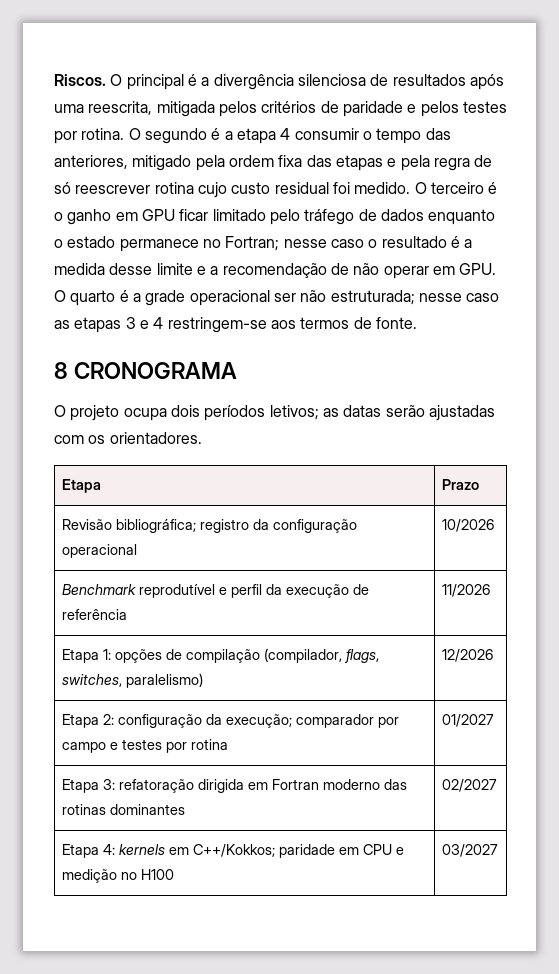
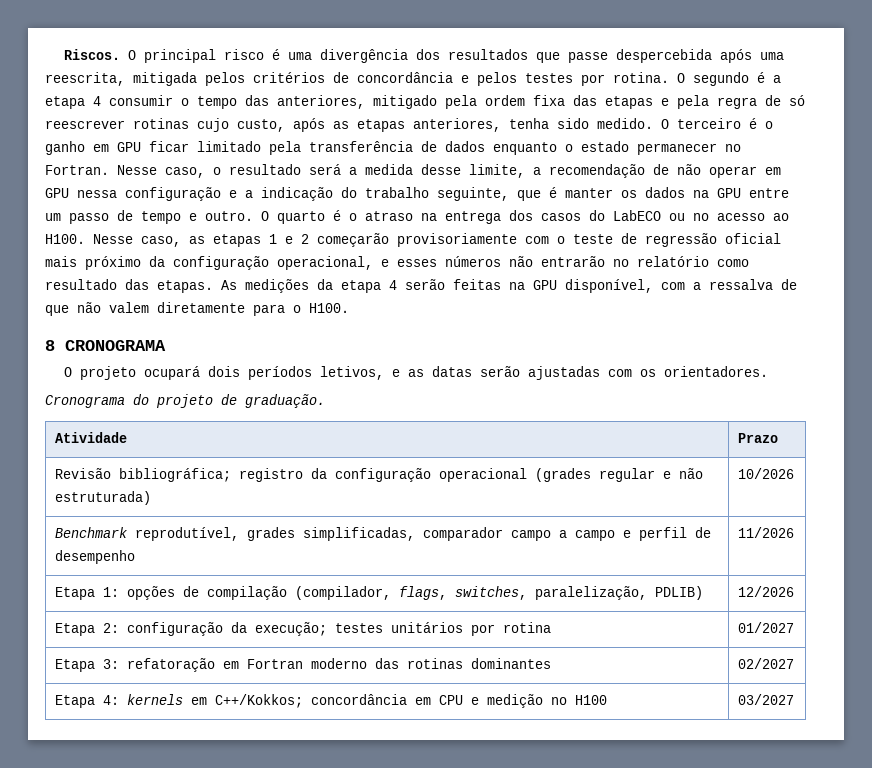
- O principal é a divergência silenciosa de resultados após uma reescrita, mitigada pelos critérios de paridade e pelos testes por rotina.
+ O principal risco é uma divergência dos resultados que passe despercebida após uma reescrita, mitigada pelos critérios de concordância e pelos testes por rotina.
- O segundo é a etapa 4 consumir o tempo das anteriores, mitigado pela ordem fixa das etapas e pela regra de só reescrever rotina cujo custo residual foi medido.
+ O segundo é a etapa 4 consumir o tempo das anteriores, mitigado pela ordem fixa das etapas e pela regra de só reescrever rotinas cujo custo, após as etapas anteriores, tenha sido medido.
- O terceiro é o ganho em GPU ficar limitado pelo tráfego de dados enquanto o estado permanece no Fortran; nesse caso o resultado é a medida desse limite e a recomendação de não operar em GPU. O quarto é a grade operacional ser não estruturada; nesse caso as etapas 3 e 4 restringem-se aos termos de fonte.
+ O terceiro é o ganho em GPU ficar limitado pela transferência de dados enquanto o estado permanecer no Fortran. Nesse caso, o resultado será a medida desse limite, a recomendação de não operar em GPU nessa configuração e a indicação do trabalho seguinte, que é manter os dados na GPU entre um passo de tempo e outro. O quarto é o atraso na entrega dos casos do LabECO ou no acesso ao H100. Nesse caso, as etapas 1 e 2 começarão provisoriamente com o teste de regressão oficial mais próximo da configuração operacional, e esses números não entrarão no relatório como resultado das etapas. As medições da etapa 4 serão feitas na GPU disponível, com a ressalva de que não valem diretamente para o H100.
- O projeto ocupa dois períodos letivos; as datas serão ajustadas com os orientadores.
+ O projeto ocupará dois períodos letivos, e as datas serão ajustadas com os orientadores.
- Etapa | Prazo
+ Cronograma do projeto de graduação.
+ Atividade | Prazo
- Revisão bibliográfica; registro da configuração operacional | 10/2026
- Benchmark reprodutível e perfil da execução de referência | 11/2026
+ Revisão bibliográfica; registro da configuração operacional (grades regular e não estruturada) | 10/2026
+ Benchmark reprodutível, grades simplificadas, comparador campo a campo e perfil de desempenho | 11/2026
- Etapa 1: opções de compilação (compilador, flags, switches, paralelismo) | 12/2026
+ Etapa 1: opções de compilação (compilador, flags, switches, paralelização, PDLIB) | 12/2026
- Etapa 2: configuração da execução; comparador por campo e testes por rotina | 01/2027
+ Etapa 2: configuração da execução; testes unitários por rotina | 01/2027
- Etapa 3: refatoração dirigida em Fortran moderno das rotinas dominantes | 02/2027
+ Etapa 3: refatoração em Fortran moderno das rotinas dominantes | 02/2027
- Etapa 4: kernels em C++/Kokkos; paridade em CPU e medição no H100 | 03/2027
+ Etapa 4: kernels em C++/Kokkos; concordância em CPU e medição no H100 | 03/2027

